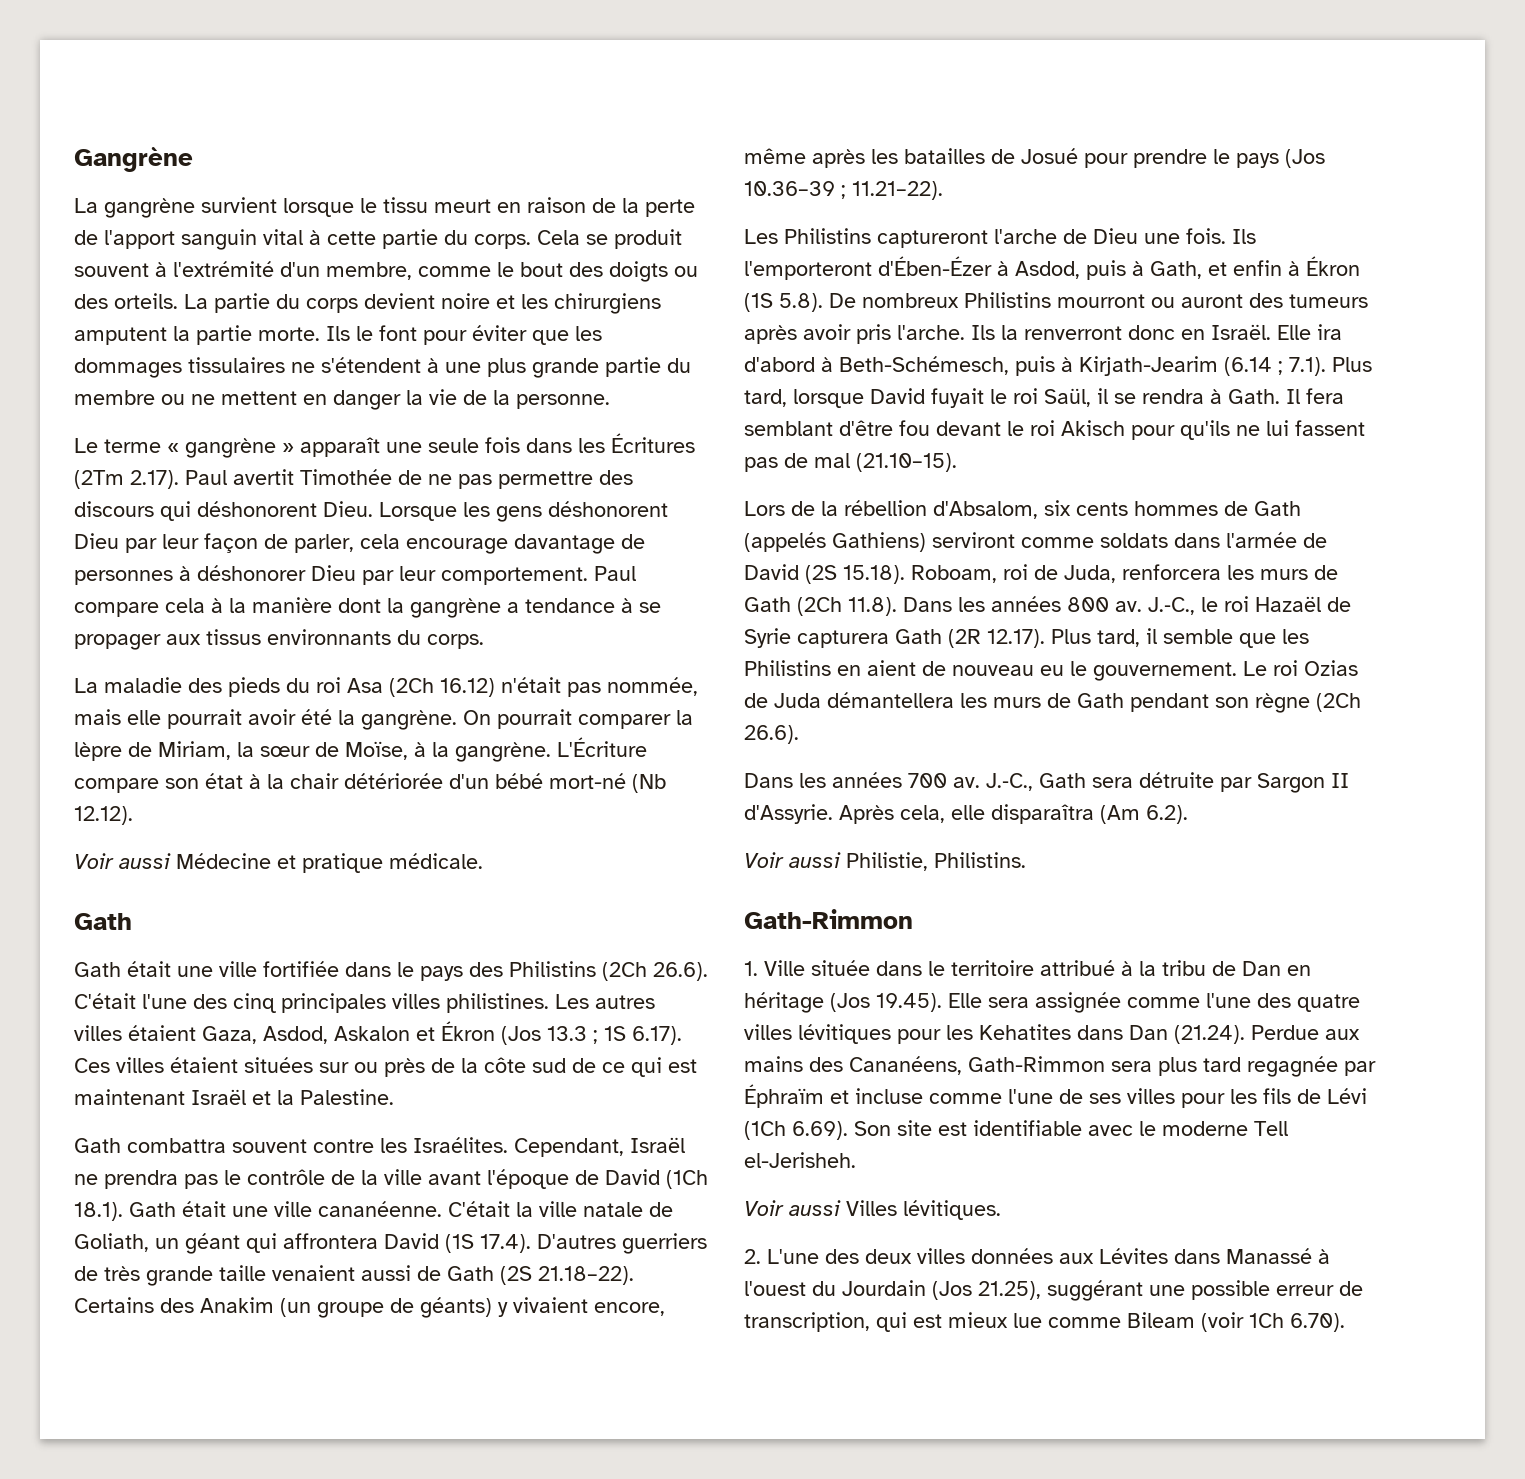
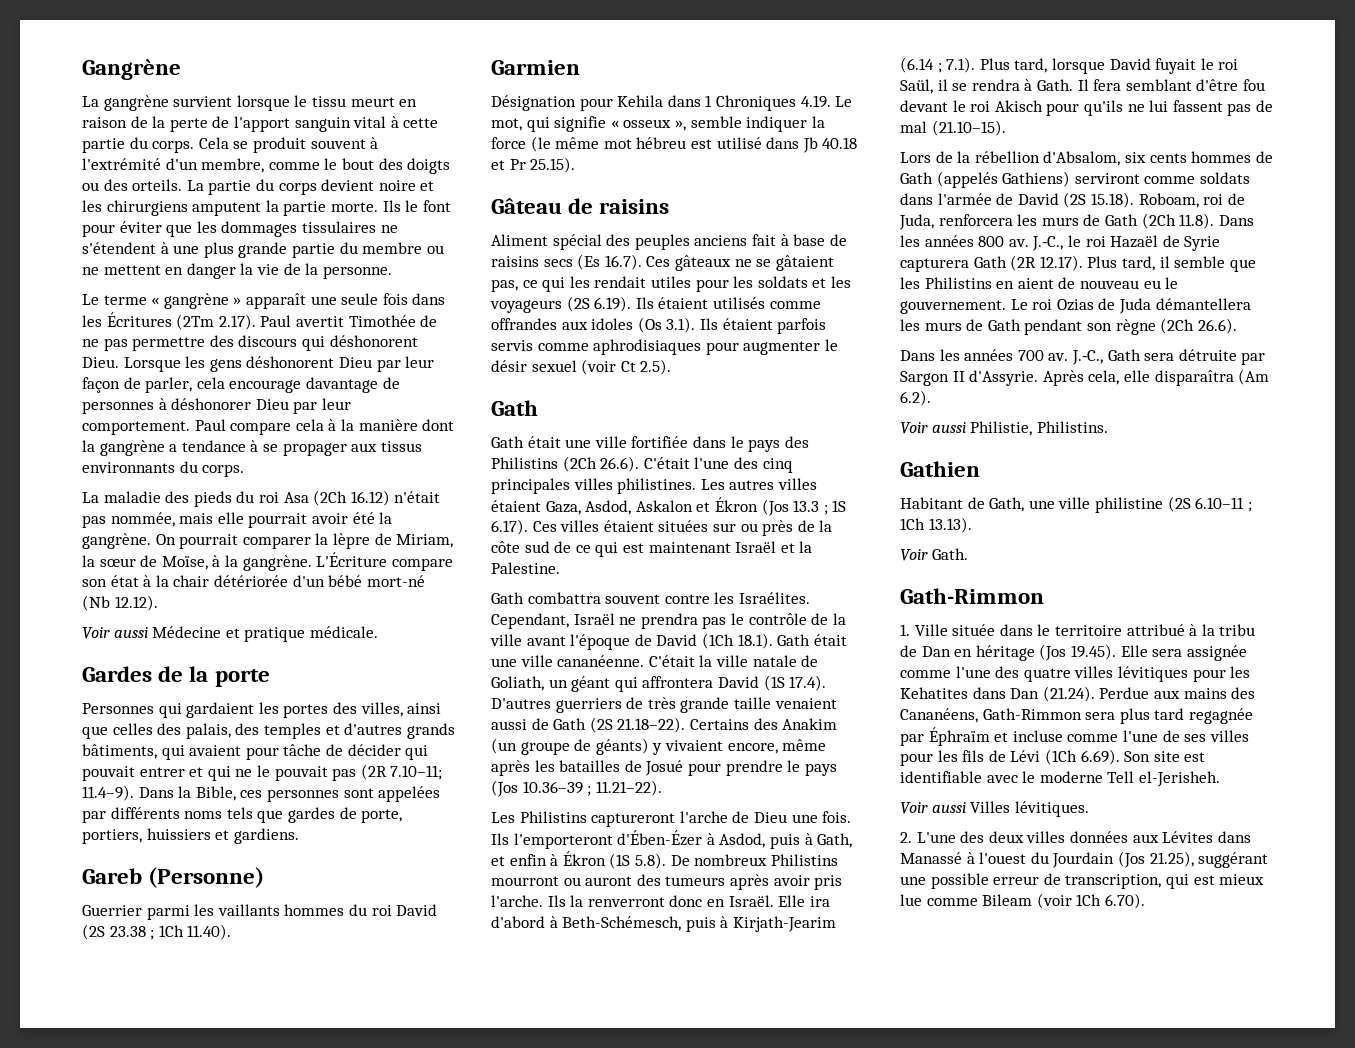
+ Gardes de la porte
+ Personnes qui gardaient les portes des villes, ainsi que celles des palais, des temples et d'autres grands bâtiments, qui avaient pour tâche de décider qui pouvait entrer et qui ne le pouvait pas (2R 7.10–11; 11.4–9). Dans la Bible, ces personnes sont appelées par différents noms tels que gardes de porte, portiers, huissiers et gardiens.
+ Gareb (Personne)
+ Guerrier parmi les vaillants hommes du roi David (2S 23.38 ; 1Ch 11.40).
+ Garmien
+ Désignation pour Kehila dans 1 Chroniques 4.19. Le mot, qui signifie « osseux », semble indiquer la force (le même mot hébreu est utilisé dans Jb 40.18 et Pr 25.15).
+ Gâteau de raisins
+ Aliment spécial des peuples anciens fait à base de raisins secs (Es 16.7). Ces gâteaux ne se gâtaient pas, ce qui les rendait utiles pour les soldats et les voyageurs (2S 6.19). Ils étaient utilisés comme offrandes aux idoles (Os 3.1). Ils étaient parfois servis comme aphrodisiaques pour augmenter le désir sexuel (voir Ct 2.5).
+ Gathien
+ Habitant de Gath, une ville philistine (2S 6.10–11 ; 1Ch 13.13).
+ Voir Gath.

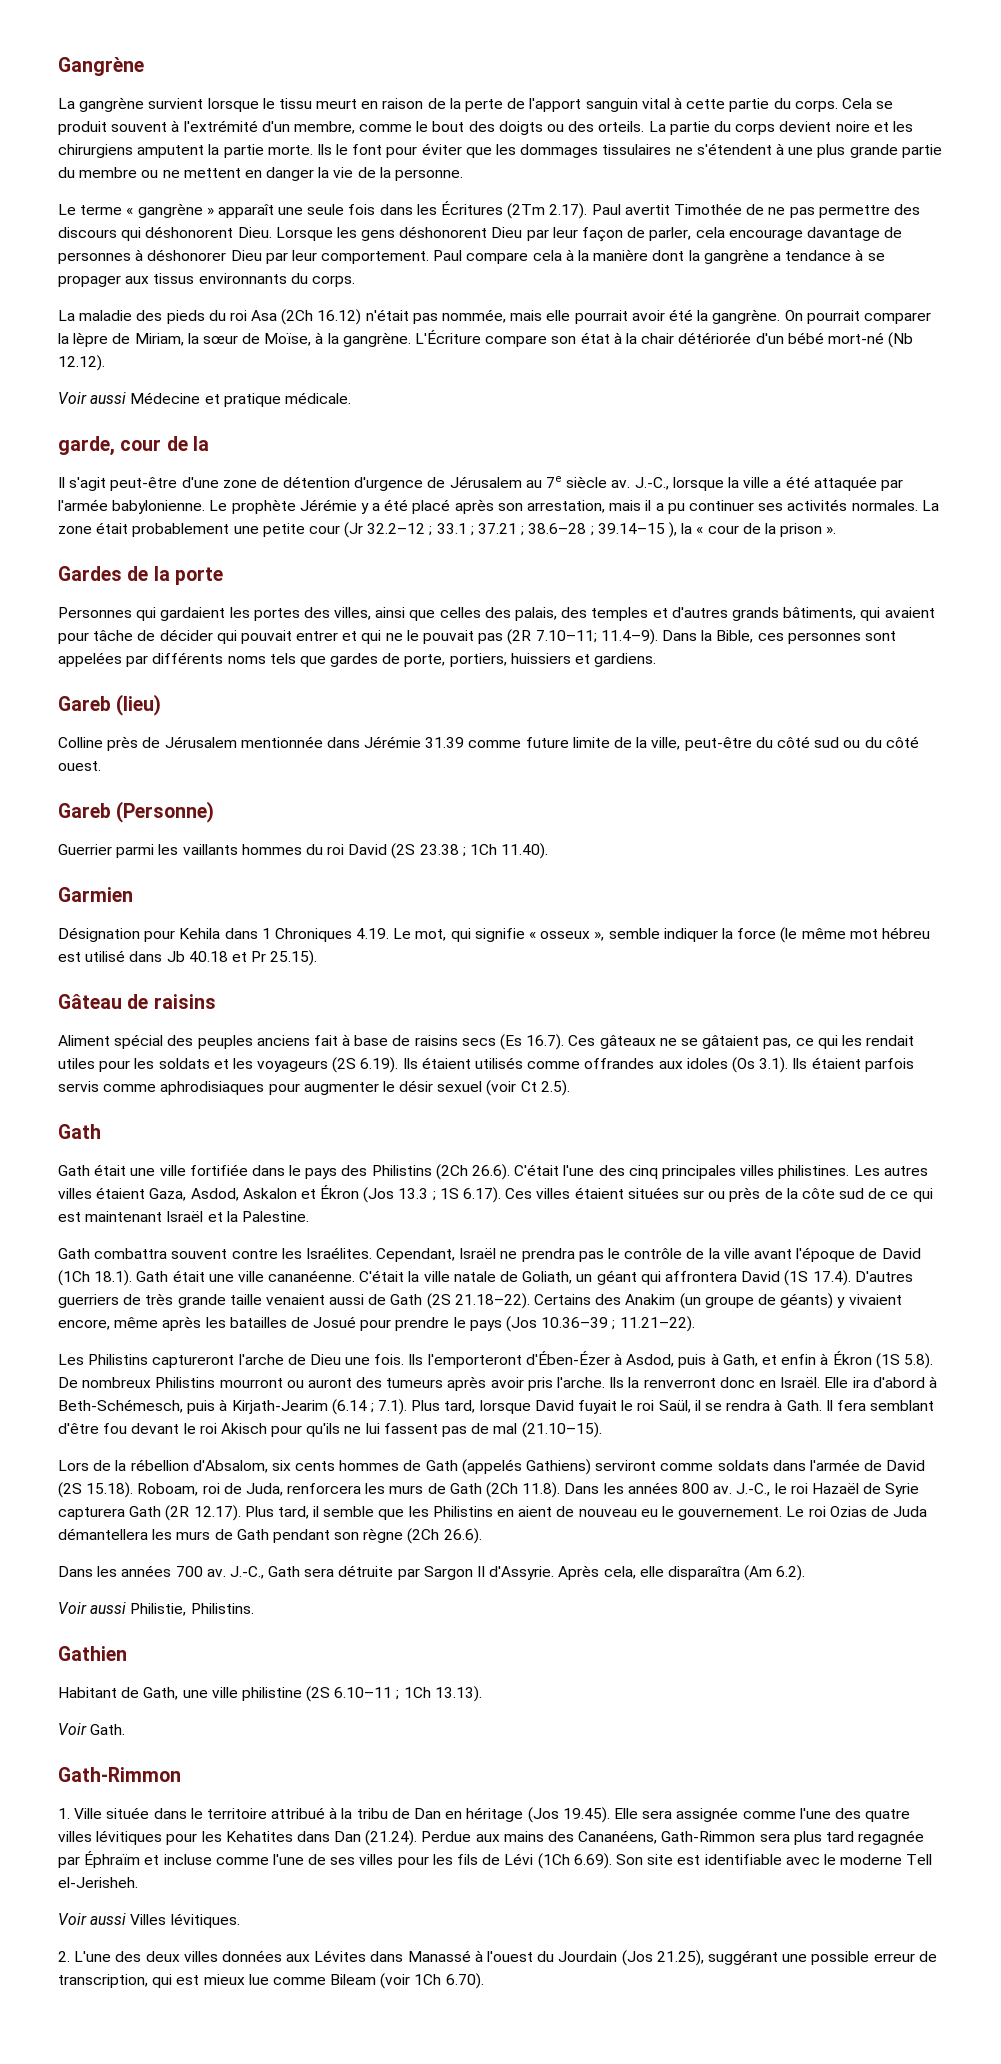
+ garde, cour de la
+ Il s'agit peut-être d'une zone de détention d'urgence de Jérusalem au 7e siècle av. J.‑C., lorsque la ville a été attaquée par l'armée babylonienne. Le prophète Jérémie y a été placé après son arrestation, mais il a pu continuer ses activités normales. La zone était probablement une petite cour (Jr 32.2–12 ; 33.1 ; 37.21 ; 38.6–28 ; 39.14–15 ), la « cour de la prison ».
+ Gareb (lieu)
+ Colline près de Jérusalem mentionnée dans Jérémie 31.39 comme future limite de la ville, peut-être du côté sud ou du côté ouest.

